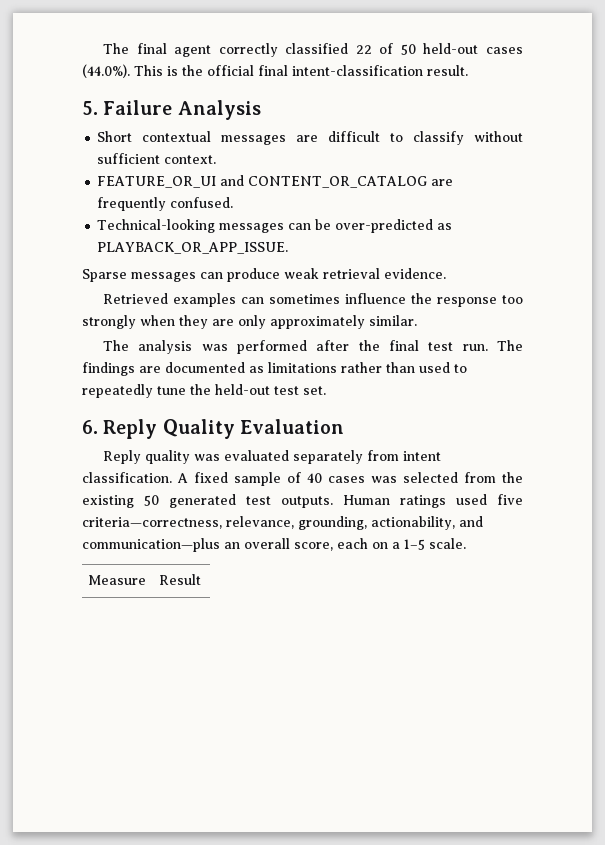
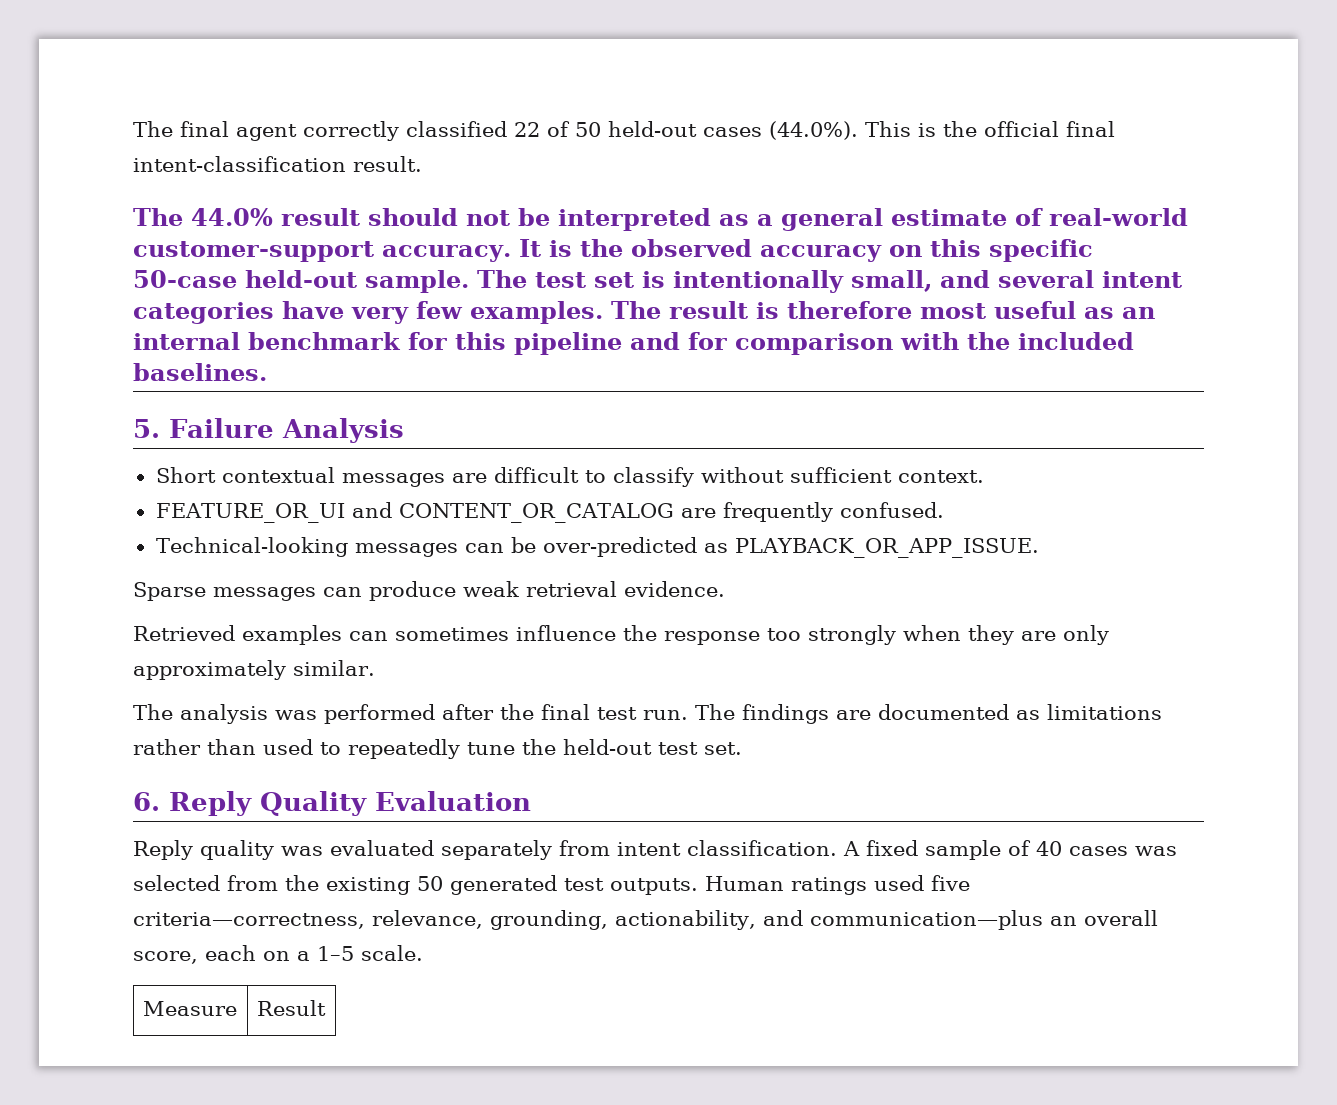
+ The 44.0% result should not be interpreted as a general estimate of real-world customer-support accuracy. It is the observed accuracy on this specific 50-case held-out sample. The test set is intentionally small, and several intent categories have very few examples. The result is therefore most useful as an internal benchmark for this pipeline and for comparison with the included baselines.

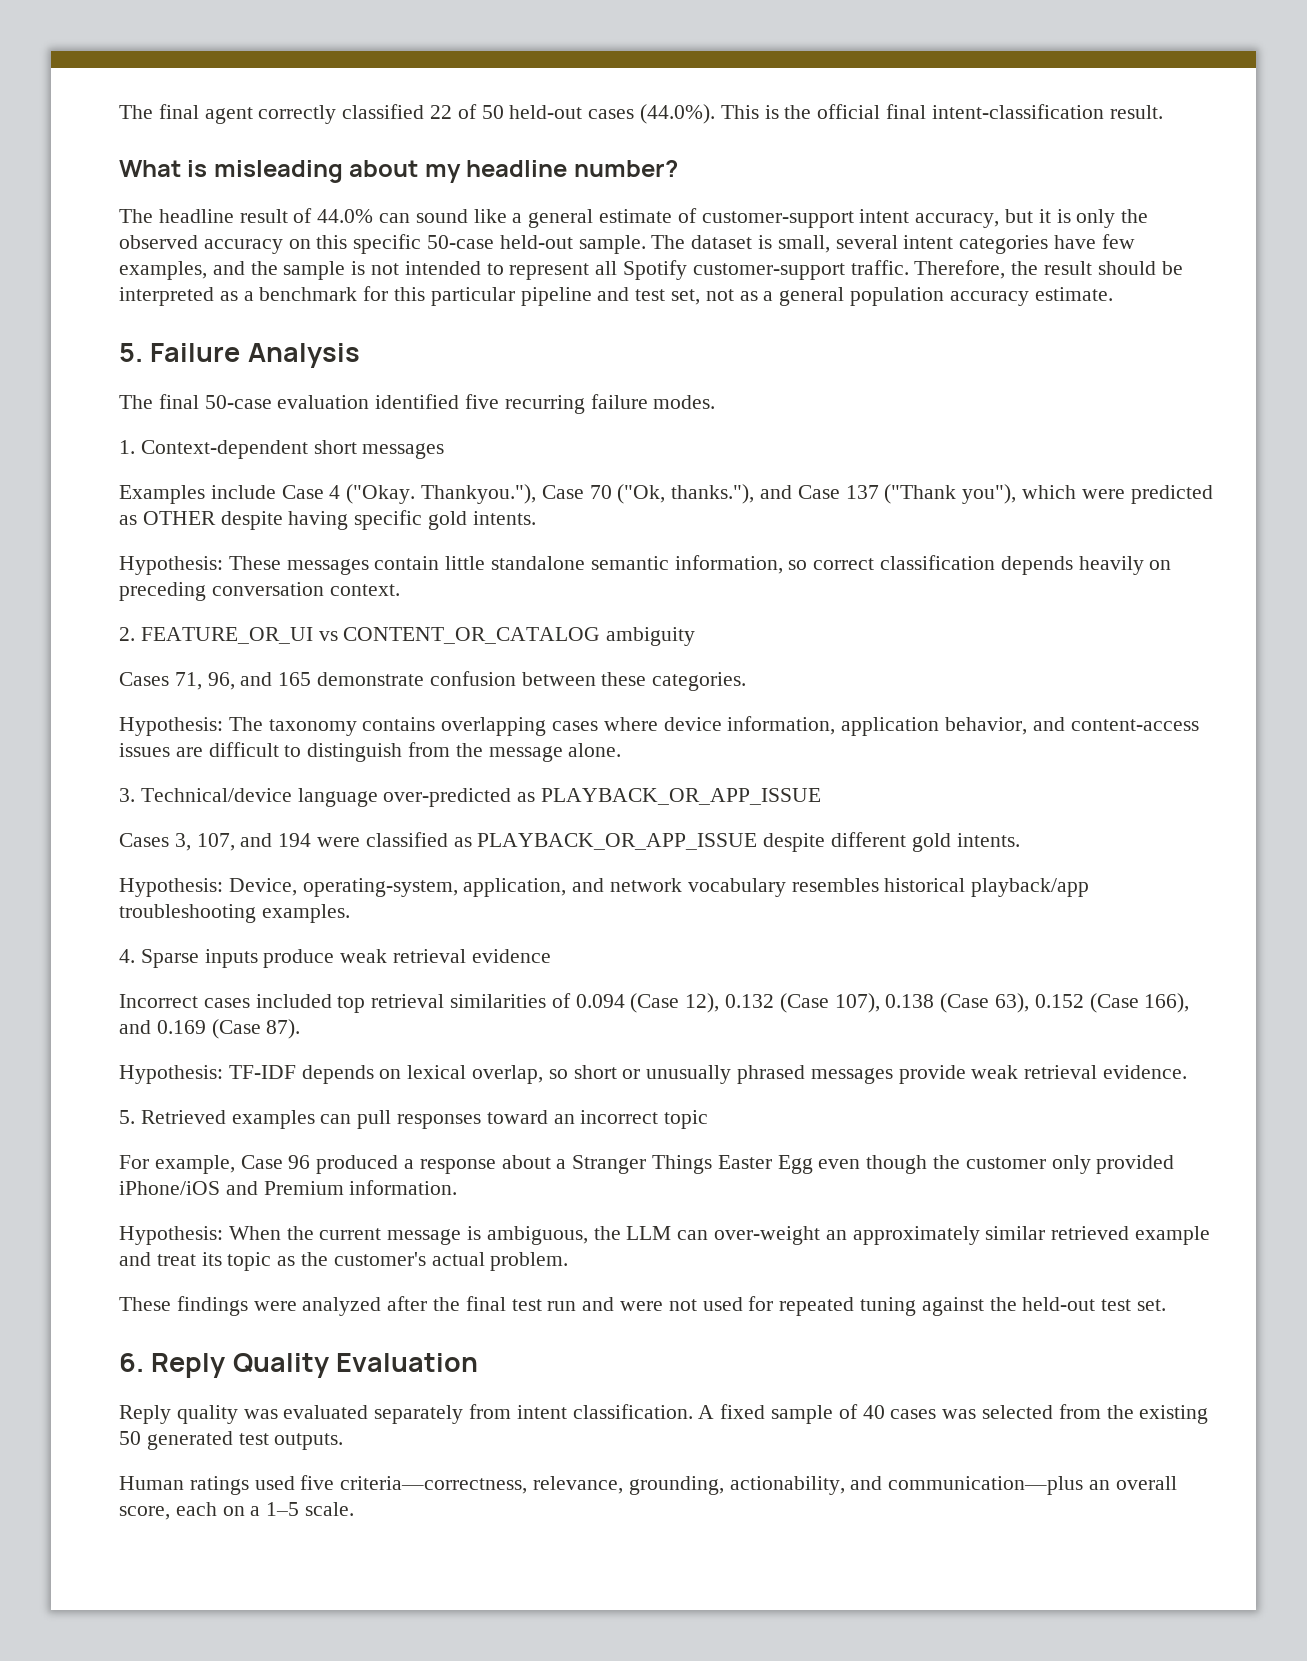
- The 44.0% result should not be interpreted as a general estimate of real-world customer-support accuracy. It is the observed accuracy on this specific 50-case held-out sample.
+ What is misleading about my headline number?
+ The headline result of 44.0% can sound like a general estimate of customer-support intent accuracy, but it is only the observed accuracy on this specific 50-case held-out sample.
- The test set is intentionally small, and several intent categories have very few examples. The result is therefore most useful as an internal benchmark for this pipeline and for comparison with the included baselines.
+ The dataset is small, several intent categories have few examples, and the sample is not intended to represent all Spotify customer-support traffic. Therefore, the result should be interpreted as a benchmark for this particular pipeline and test set, not as a general population accuracy estimate.
  5. Failure Analysis
- Short contextual messages are difficult to classify without sufficient context.
- FEATURE_OR_UI and CONTENT_OR_CATALOG are frequently confused.
- Technical-looking messages can be over-predicted as PLAYBACK_OR_APP_ISSUE.
- Sparse messages can produce weak retrieval evidence.
+ The final 50-case evaluation identified five recurring failure modes.
+ 1. Context-dependent short messages
+ Examples include Case 4 ("Okay. Thankyou."), Case 70 ("Ok, thanks."), and Case 137 ("Thank you"), which were predicted as OTHER despite having specific gold intents.
+ Hypothesis: These messages contain little standalone semantic information, so correct classification depends heavily on preceding conversation context.
+ 2. FEATURE_OR_UI vs CONTENT_OR_CATALOG ambiguity
+ Cases 71, 96, and 165 demonstrate confusion between these categories.
+ Hypothesis: The taxonomy contains overlapping cases where device information, application behavior, and content-access issues are difficult to distinguish from the message alone.
+ 3. Technical/device language over-predicted as PLAYBACK_OR_APP_ISSUE
+ Cases 3, 107, and 194 were classified as PLAYBACK_OR_APP_ISSUE despite different gold intents.
+ Hypothesis: Device, operating-system, application, and network vocabulary resembles historical playback/app troubleshooting examples.
+ 4. Sparse inputs produce weak retrieval evidence
+ Incorrect cases included top retrieval similarities of 0.094 (Case 12), 0.132 (Case 107), 0.138 (Case 63), 0.152 (Case 166), and 0.169 (Case 87).
+ Hypothesis: TF-IDF depends on lexical overlap, so short or unusually phrased messages provide weak retrieval evidence.
- Retrieved examples can sometimes influence the response too strongly when they are only approximately similar.
- The analysis was performed after the final test run. The findings are documented as limitations rather than used to repeatedly tune the held-out test set.
+ 5. Retrieved examples can pull responses toward an incorrect topic
+ For example, Case 96 produced a response about a Stranger Things Easter Egg even though the customer only provided iPhone/iOS and Premium information.
+ Hypothesis: When the current message is ambiguous, the LLM can over-weight an approximately similar retrieved example and treat its topic as the customer's actual problem.
+ These findings were analyzed after the final test run and were not used for repeated tuning against the held-out test set.
- A fixed sample of 40 cases was selected from the existing 50 generated test outputs. Human ratings used five criteria—correctness, relevance, grounding, actionability, and communication—plus an overall score, each on a 1–5 scale.
+ A fixed sample of 40 cases was selected from the existing 50 generated test outputs.
+ Human ratings used five criteria—correctness, relevance, grounding, actionability, and communication—plus an overall score, each on a 1–5 scale.
- Measure | Result

